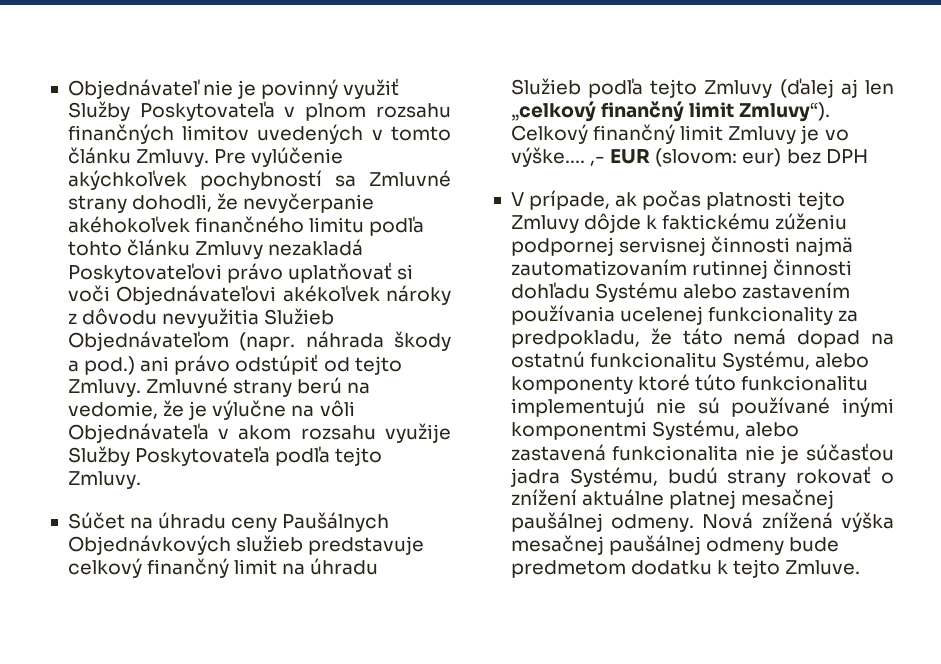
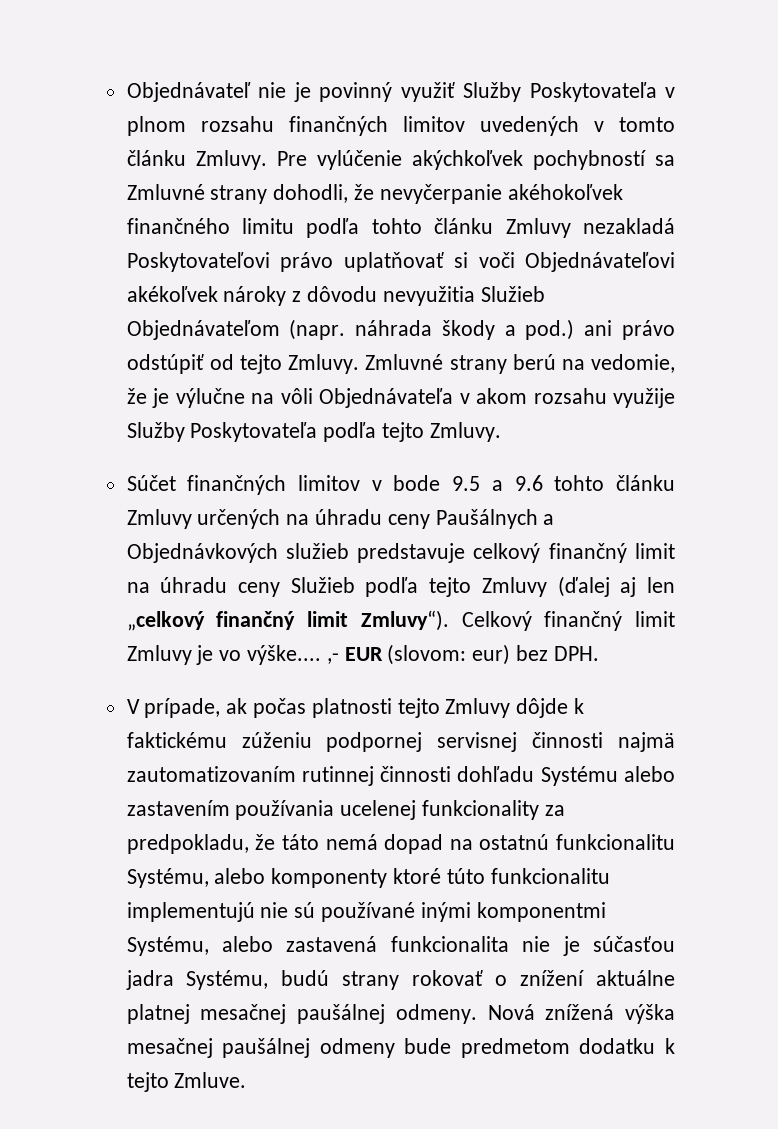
- Súčet na úhradu ceny Paušálnych Objednávkových služieb predstavuje celkový finančný limit na úhradu Služieb podľa tejto Zmluvy (ďalej aj len „celkový finančný limit Zmluvy“).
+ Súčet finančných limitov v bode 9.5 a 9.6 tohto článku Zmluvy určených na úhradu ceny Paušálnych a Objednávkových služieb predstavuje celkový finančný limit na úhradu ceny Služieb podľa tejto Zmluvy (ďalej aj len „celkový finančný limit Zmluvy“).
- Celkový finančný limit Zmluvy je vo výške.... ,- EUR (slovom: eur) bez DPH
+ Celkový finančný limit Zmluvy je vo výške.... ,- EUR (slovom: eur) bez DPH.

